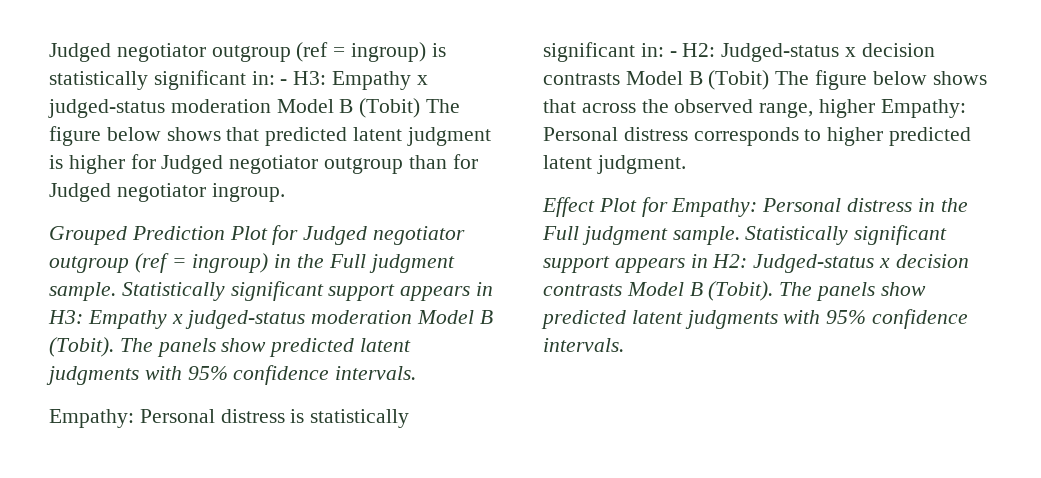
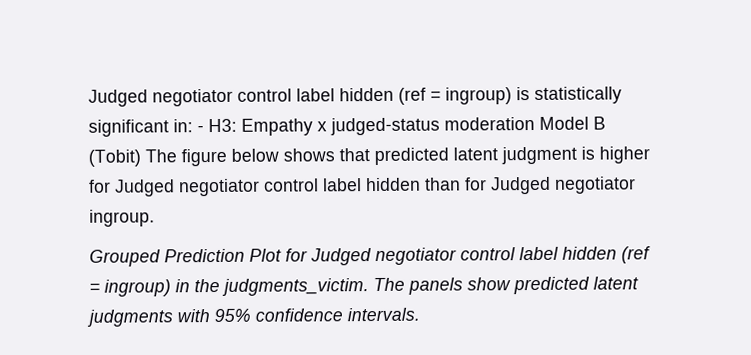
- Judged negotiator outgroup (ref = ingroup) is statistically significant in: - H3: Empathy x judged-status moderation Model B (Tobit) The figure below shows that predicted latent judgment is higher for Judged negotiator outgroup than for Judged negotiator ingroup.
+ Judged negotiator control label hidden (ref = ingroup) is statistically significant in: - H3: Empathy x judged-status moderation Model B (Tobit) The figure below shows that predicted latent judgment is higher for Judged negotiator control label hidden than for Judged negotiator ingroup.
- Grouped Prediction Plot for Judged negotiator outgroup (ref = ingroup) in the Full judgment sample. Statistically significant support appears in H3: Empathy x judged-status moderation Model B (Tobit).
+ Grouped Prediction Plot for Judged negotiator control label hidden (ref = ingroup) in the judgments_victim.
- Empathy: Personal distress is statistically significant in: - H2: Judged-status x decision contrasts Model B (Tobit) The figure below shows that across the observed range, higher Empathy: Personal distress corresponds to higher predicted latent judgment.
- Effect Plot for Empathy: Personal distress in the Full judgment sample. Statistically significant support appears in H2: Judged-status x decision contrasts Model B (Tobit). The panels show predicted latent judgments with 95% confidence intervals.

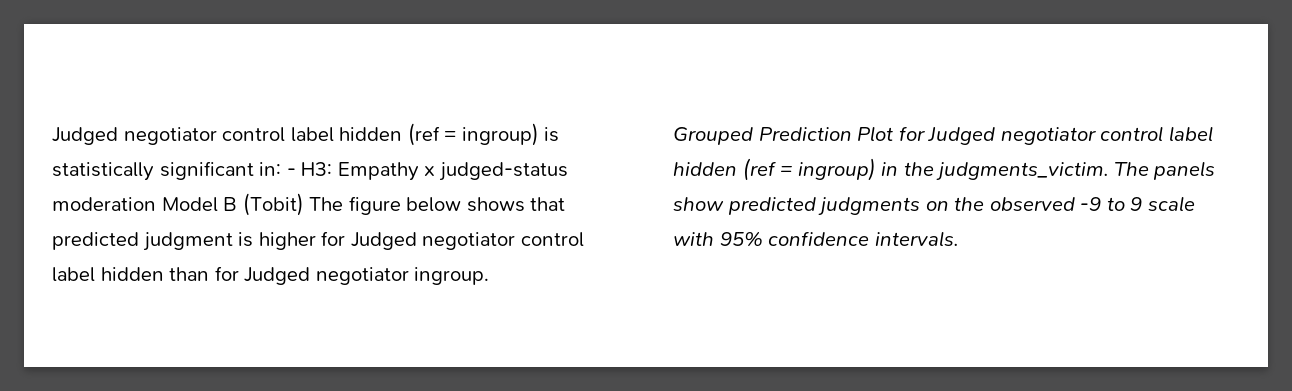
- Judged negotiator control label hidden (ref = ingroup) is statistically significant in: - H3: Empathy x judged-status moderation Model B (Tobit) The figure below shows that predicted latent judgment is higher for Judged negotiator control label hidden than for Judged negotiator ingroup.
+ Judged negotiator control label hidden (ref = ingroup) is statistically significant in: - H3: Empathy x judged-status moderation Model B (Tobit) The figure below shows that predicted judgment is higher for Judged negotiator control label hidden than for Judged negotiator ingroup.
- The panels show predicted latent judgments with 95% confidence intervals.
+ The panels show predicted judgments on the observed -9 to 9 scale with 95% confidence intervals.

